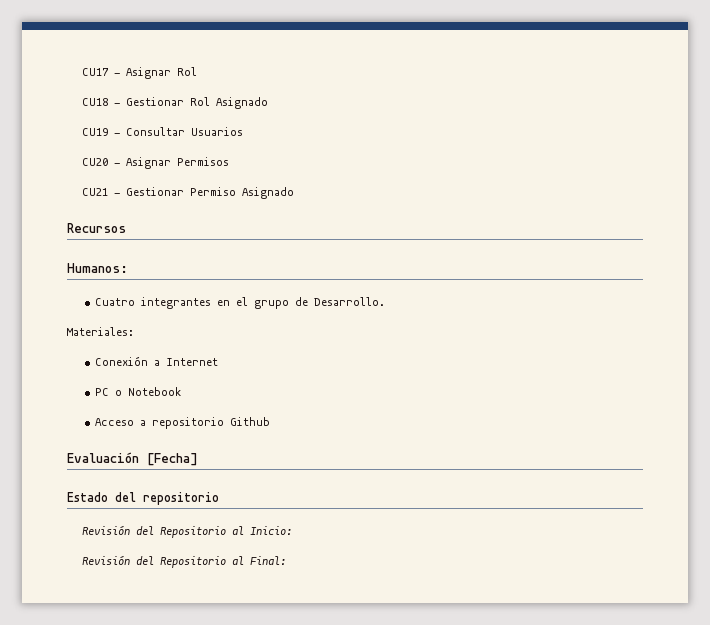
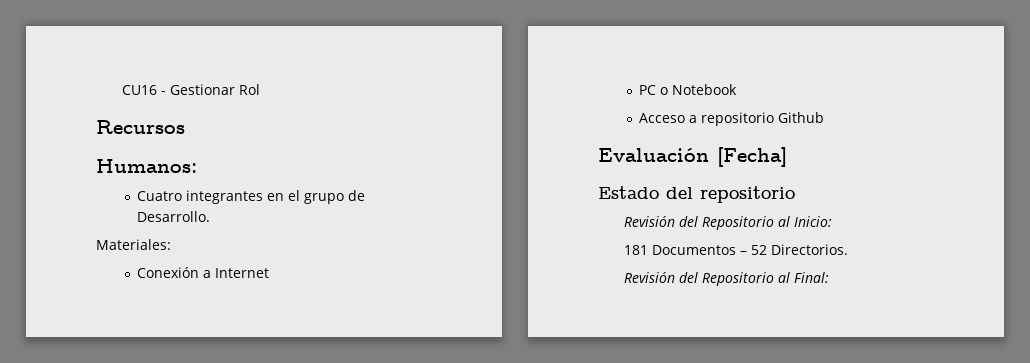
- CU17 - Asignar Rol
- CU18 - Gestionar Rol Asignado
- CU19 - Consultar Usuarios
- CU20 - Asignar Permisos
- CU21 - Gestionar Permiso Asignado
+ CU16 - Gestionar Rol
+ 181 Documentos – 52 Directorios.

